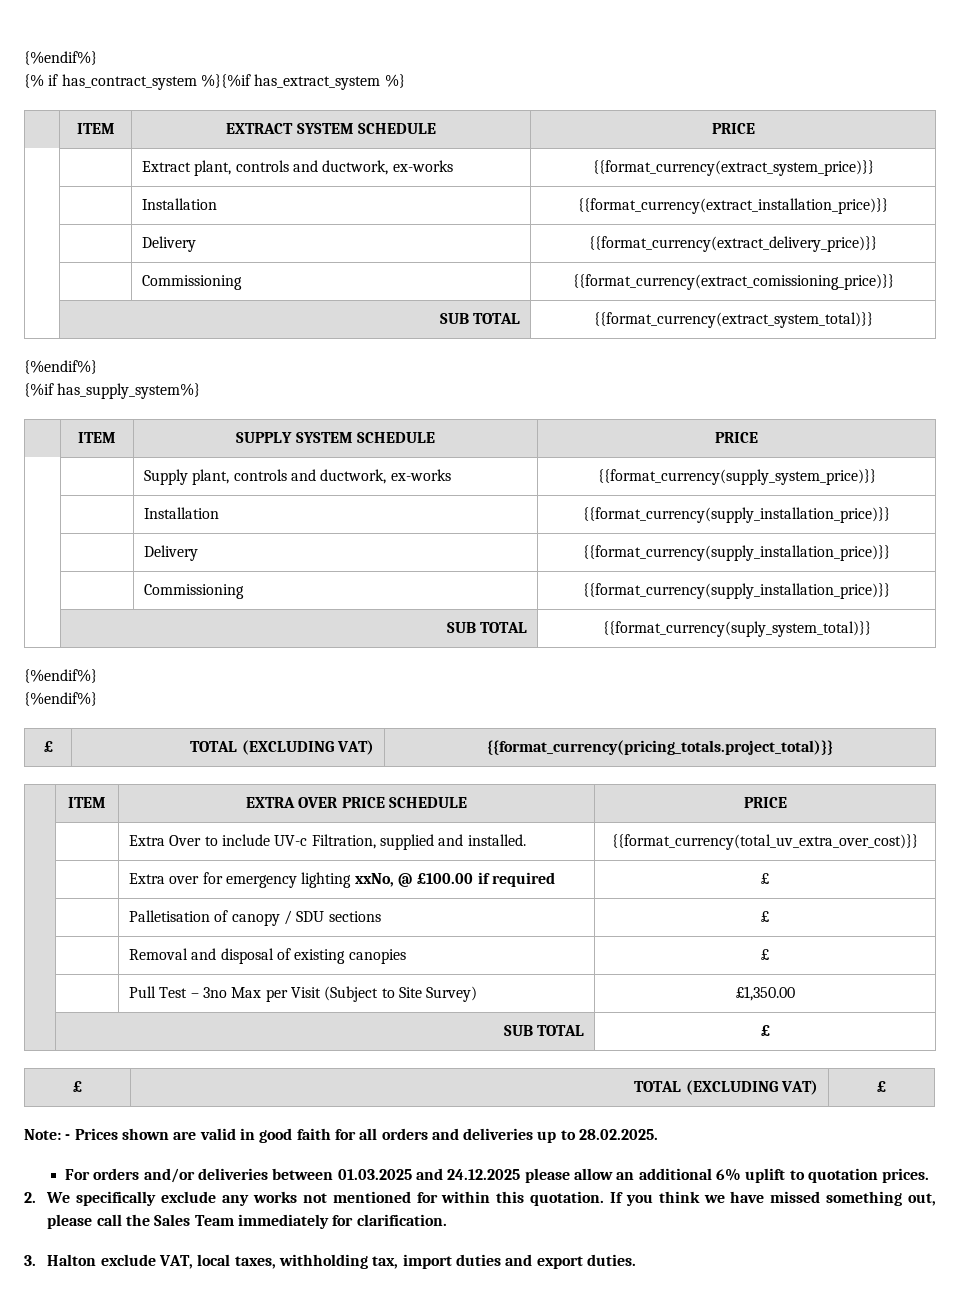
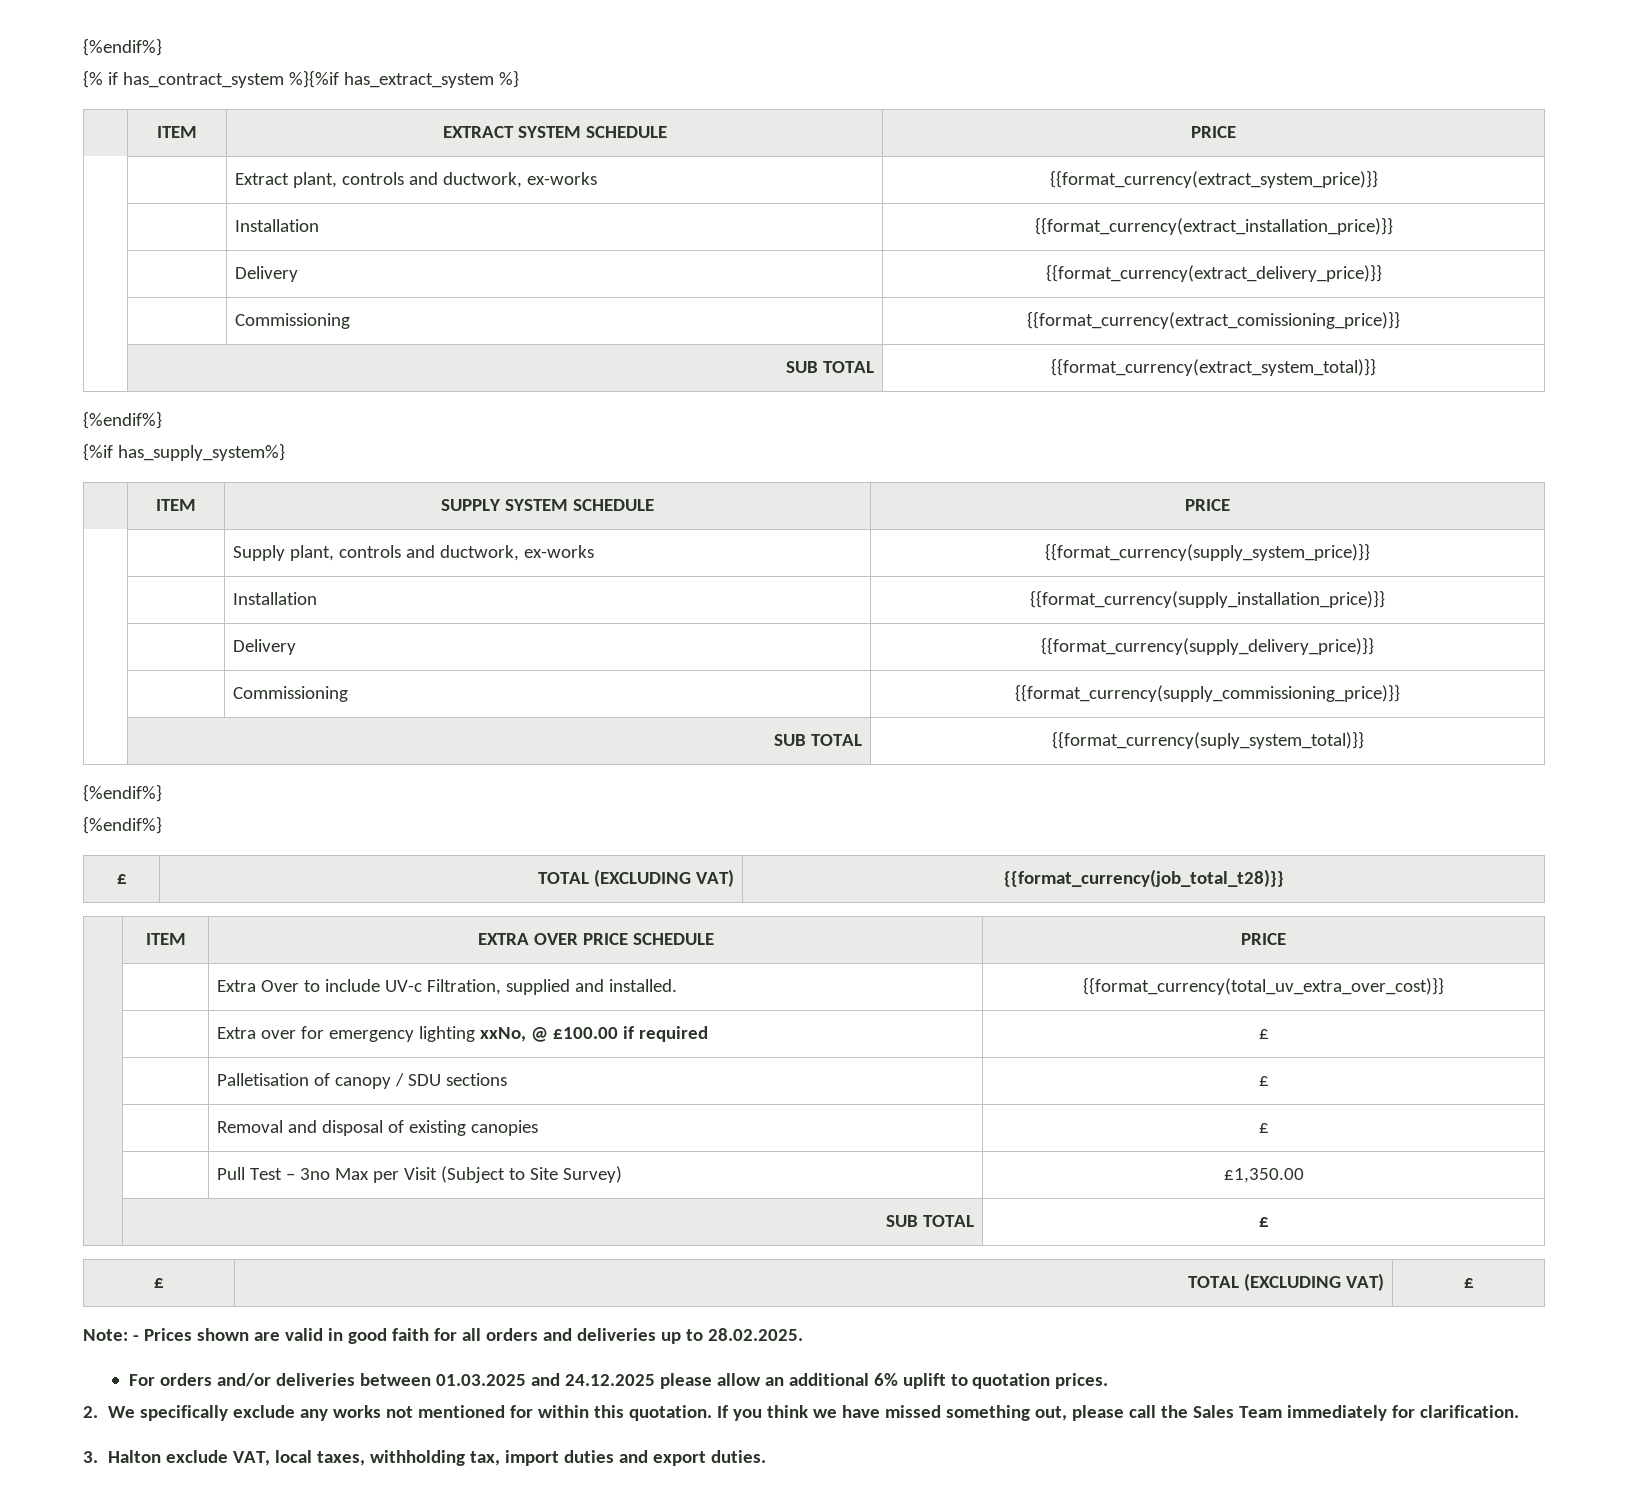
- | | Delivery | {{format_currency(supply_installation_price)}}
- | | Commissioning | {{format_currency(supply_installation_price)}}
+ | | Delivery | {{format_currency(supply_delivery_price)}}
+ | | Commissioning | {{format_currency(supply_commissioning_price)}}
- £ | TOTAL (EXCLUDING VAT) | {{format_currency(pricing_totals.project_total)}}
+ £ | TOTAL (EXCLUDING VAT) | {{format_currency(job_total_t28)}}

